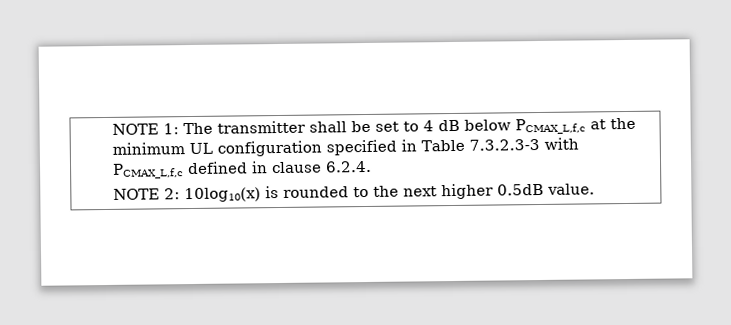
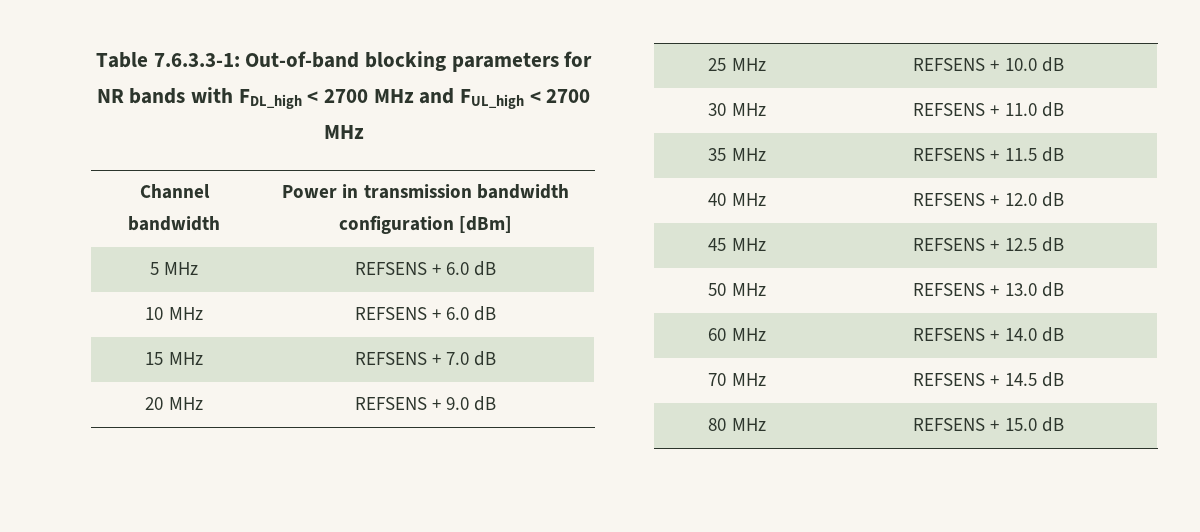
- NOTE 1: The transmitter shall be set to 4 dB below PCMAX_L,f,c at the minimum UL configuration specified in Table 7.3.2.3-3 with PCMAX_L,f,c defined in clause 6.2.4.
- NOTE 2: 10log10(x) is rounded to the next higher 0.5dB value.
+ Table 7.6.3.3-1: Out-of-band blocking parameters for NR bands with FDL_high < 2700 MHz and FUL_high < 2700 MHz
+ Channel bandwidth | Power in transmission bandwidth configuration [dBm]
+ 5 MHz | REFSENS + 6.0 dB
+ 10 MHz | REFSENS + 6.0 dB
+ 15 MHz | REFSENS + 7.0 dB
+ 20 MHz | REFSENS + 9.0 dB
+ 25 MHz | REFSENS + 10.0 dB
+ 30 MHz | REFSENS + 11.0 dB
+ 35 MHz | REFSENS + 11.5 dB
+ 40 MHz | REFSENS + 12.0 dB
+ 45 MHz | REFSENS + 12.5 dB
+ 50 MHz | REFSENS + 13.0 dB
+ 60 MHz | REFSENS + 14.0 dB
+ 70 MHz | REFSENS + 14.5 dB
+ 80 MHz | REFSENS + 15.0 dB

